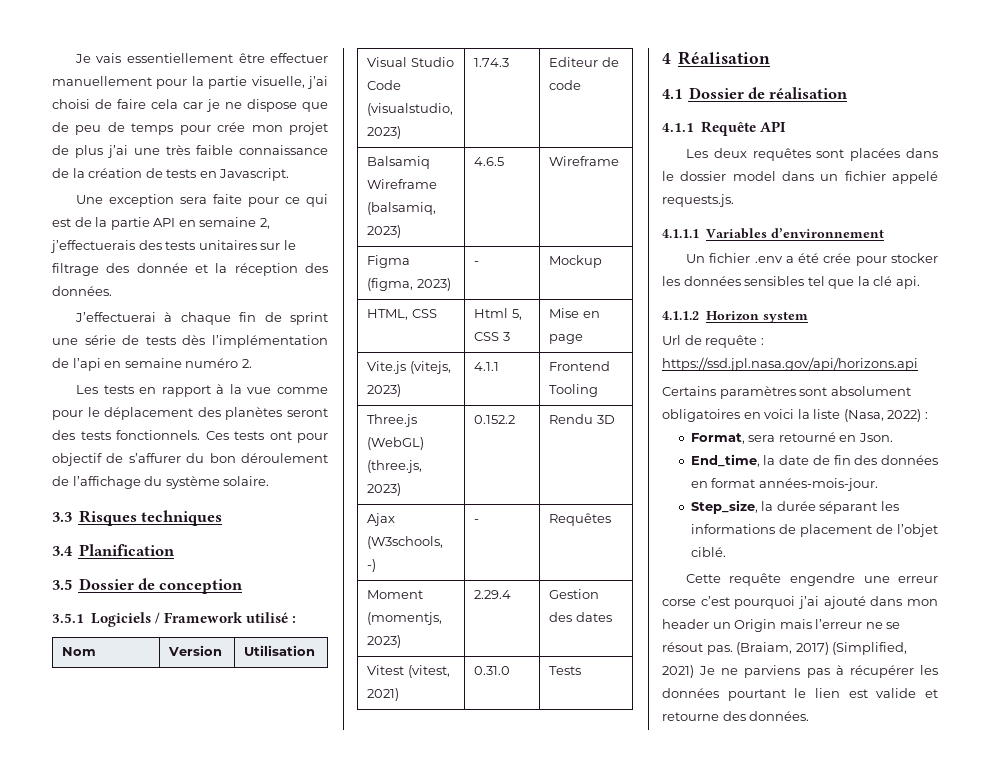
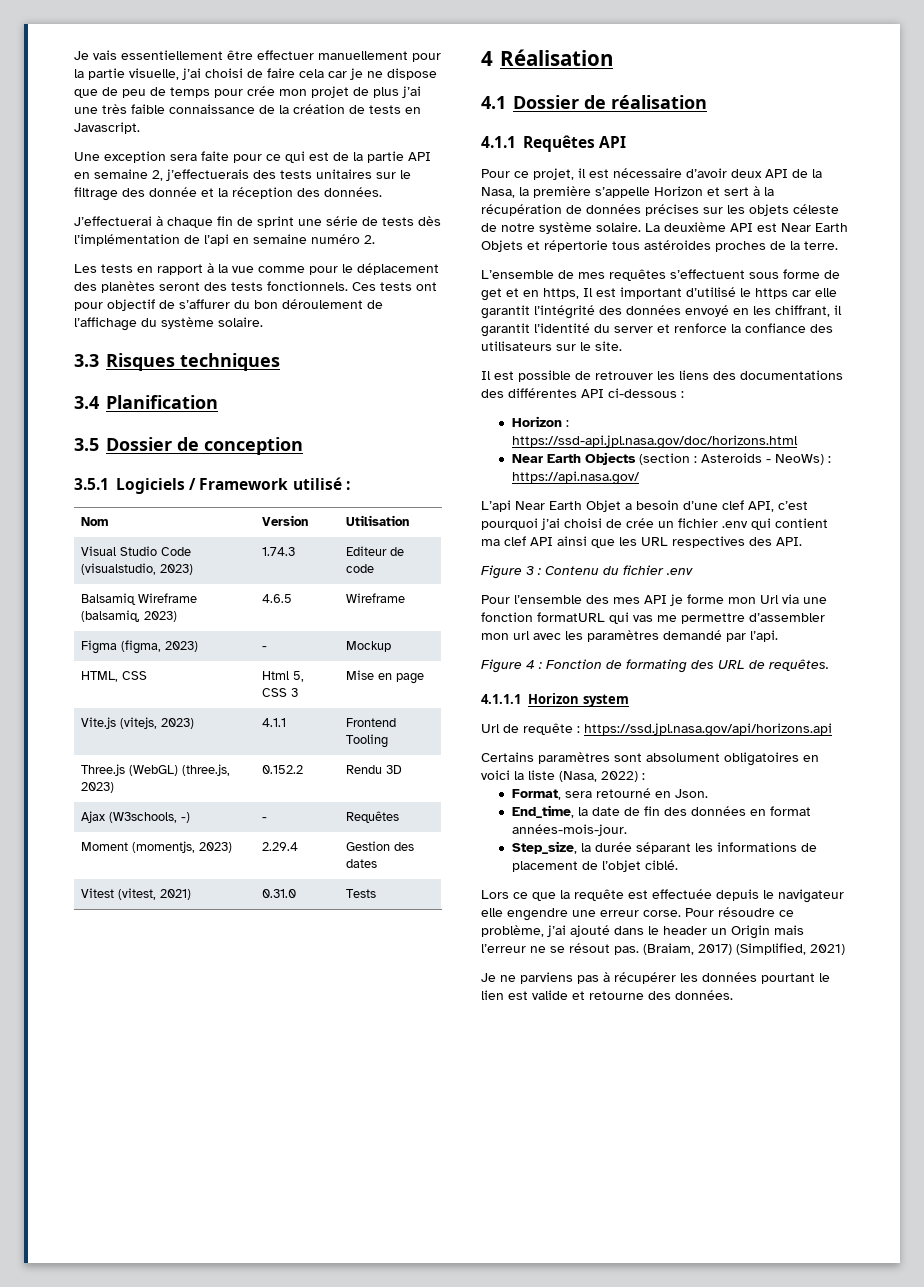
- 4.1.1 Requête API
+ 4.1.1 Requêtes API
- Les deux requêtes sont placées dans le dossier model dans un fichier appelé requests.js.
- 4.1.1.1 Variables d’environnement
- Un fichier .env a été crée pour stocker les données sensibles tel que la clé api.
- 4.1.1.2 Horizon system
+ Pour ce projet, il est nécessaire d’avoir deux API de la Nasa, la première s’appelle Horizon et sert à la récupération de données précises sur les objets céleste de notre système solaire. La deuxième API est Near Earth Objets et répertorie tous astéroides proches de la terre.
+ L’ensemble de mes requêtes s’effectuent sous forme de get et en https, Il est important d’utilisé le https car elle garantit l’intégrité des données envoyé en les chiffrant, il garantit l’identité du server et renforce la confiance des utilisateurs sur le site.
+ Il est possible de retrouver les liens des documentations des différentes API ci-dessous :
+ Horizon : https://ssd-api.jpl.nasa.gov/doc/horizons.html
+ Near Earth Objects (section : Asteroids - NeoWs) : https://api.nasa.gov/
+ L’api Near Earth Objet a besoin d’une clef API, c’est pourquoi j’ai choisi de crée un fichier .env qui contient ma clef API ainsi que les URL respectives des API.
+ Figure 3 : Contenu du fichier .env
+ Pour l’ensemble des mes API je forme mon Url via une fonction formatURL qui vas me permettre d’assembler mon url avec les paramètres demandé par l’api.
+ Figure 4 : Fonction de formating des URL de requêtes.
+ 4.1.1.1 Horizon system
- Cette requête engendre une erreur corse c’est pourquoi j’ai ajouté dans mon header un Origin mais l’erreur ne se résout pas.
+ Lors ce que la requête est effectuée depuis le navigateur elle engendre une erreur corse. Pour résoudre ce problème, j’ai ajouté dans le header un Origin mais l’erreur ne se résout pas.
- (Braiam, 2017) (Simplified, 2021) Je ne parviens pas à récupérer les données pourtant le lien est valide et retourne des données.
+ (Braiam, 2017) (Simplified, 2021)
+ Je ne parviens pas à récupérer les données pourtant le lien est valide et retourne des données.

